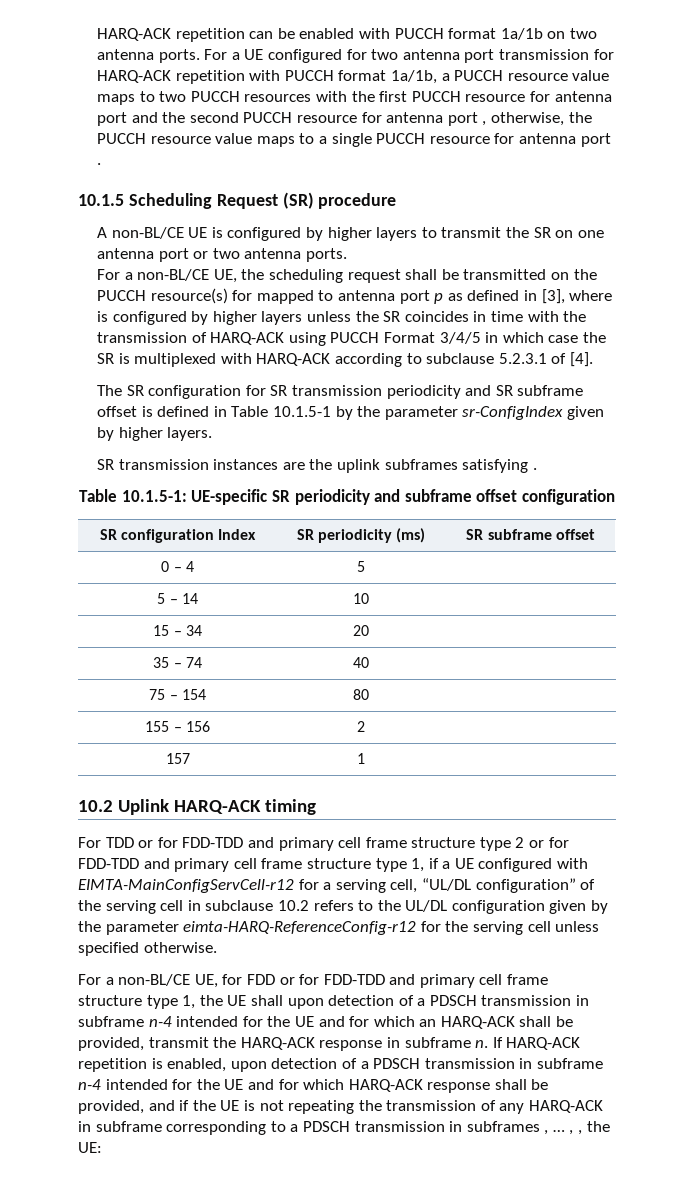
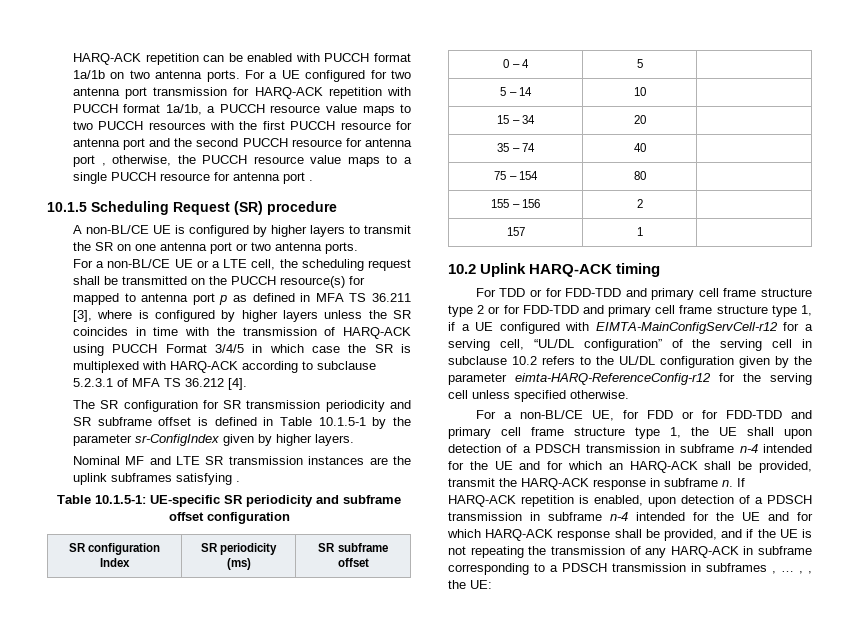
- For a non-BL/CE UE, the scheduling request shall be transmitted on the PUCCH resource(s) for mapped to antenna port p as defined in [3], where is configured by higher layers unless the SR coincides in time with the transmission of HARQ-ACK using PUCCH Format 3/4/5 in which case the SR is multiplexed with HARQ-ACK according to subclause 5.2.3.1 of [4].
+ For a non-BL/CE UE or a LTE cell, the scheduling request shall be transmitted on the PUCCH resource(s) for mapped to antenna port p as defined in MFA TS 36.211 [3], where is configured by higher layers unless the SR coincides in time with the transmission of HARQ-ACK using PUCCH Format 3/4/5 in which case the SR is multiplexed with HARQ-ACK according to subclause 5.2.3.1 of MFA TS 36.212 [4].
- SR transmission instances are the uplink subframes satisfying .
+ Nominal MF and LTE SR transmission instances are the uplink subframes satisfying .

